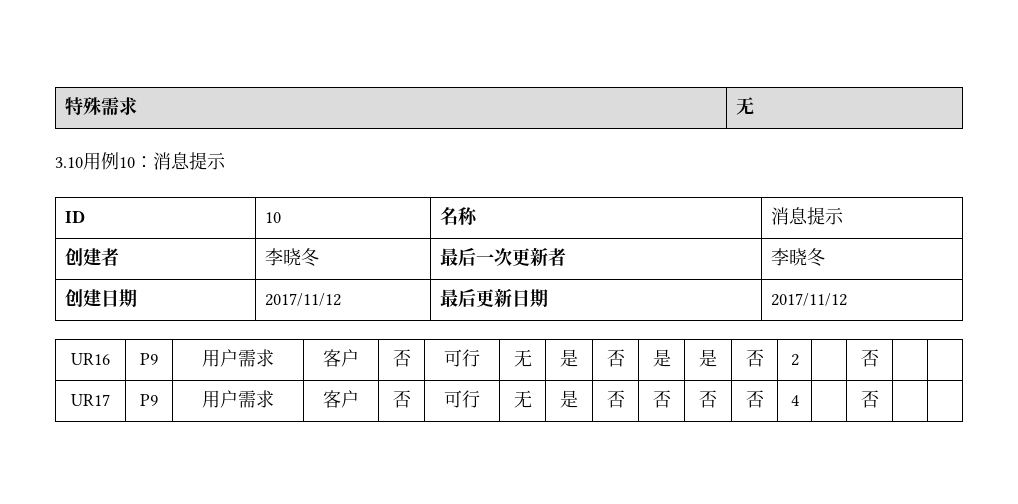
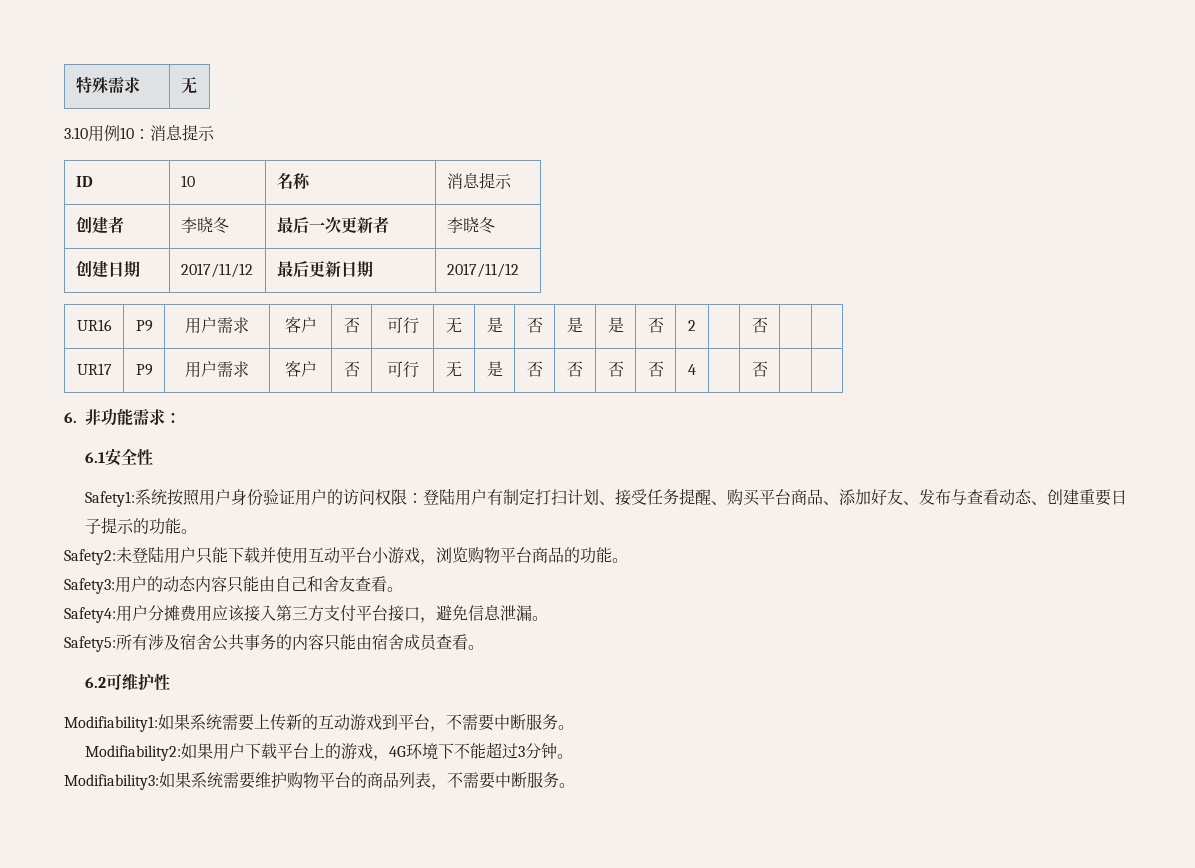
+ 6.非功能需求：
+ 6.1安全性
+ Safety1:系统按照用户身份验证用户的访问权限：登陆用户有制定打扫计划、接受任务提醒、购买平台商品、添加好友、发布与查看动态、创建重要日子提示的功能。
+ Safety2:未登陆用户只能下载并使用互动平台小游戏，浏览购物平台商品的功能。
+ Safety3:用户的动态内容只能由自己和舍友查看。
+ Safety4:用户分摊费用应该接入第三方支付平台接口，避免信息泄漏。
+ Safety5:所有涉及宿舍公共事务的内容只能由宿舍成员查看。
+ 6.2可维护性
+ Modifiability1:如果系统需要上传新的互动游戏到平台，不需要中断服务。
+ Modifiability2:如果用户下载平台上的游戏，4G环境下不能超过3分钟。
+ Modifiability3:如果系统需要维护购物平台的商品列表，不需要中断服务。

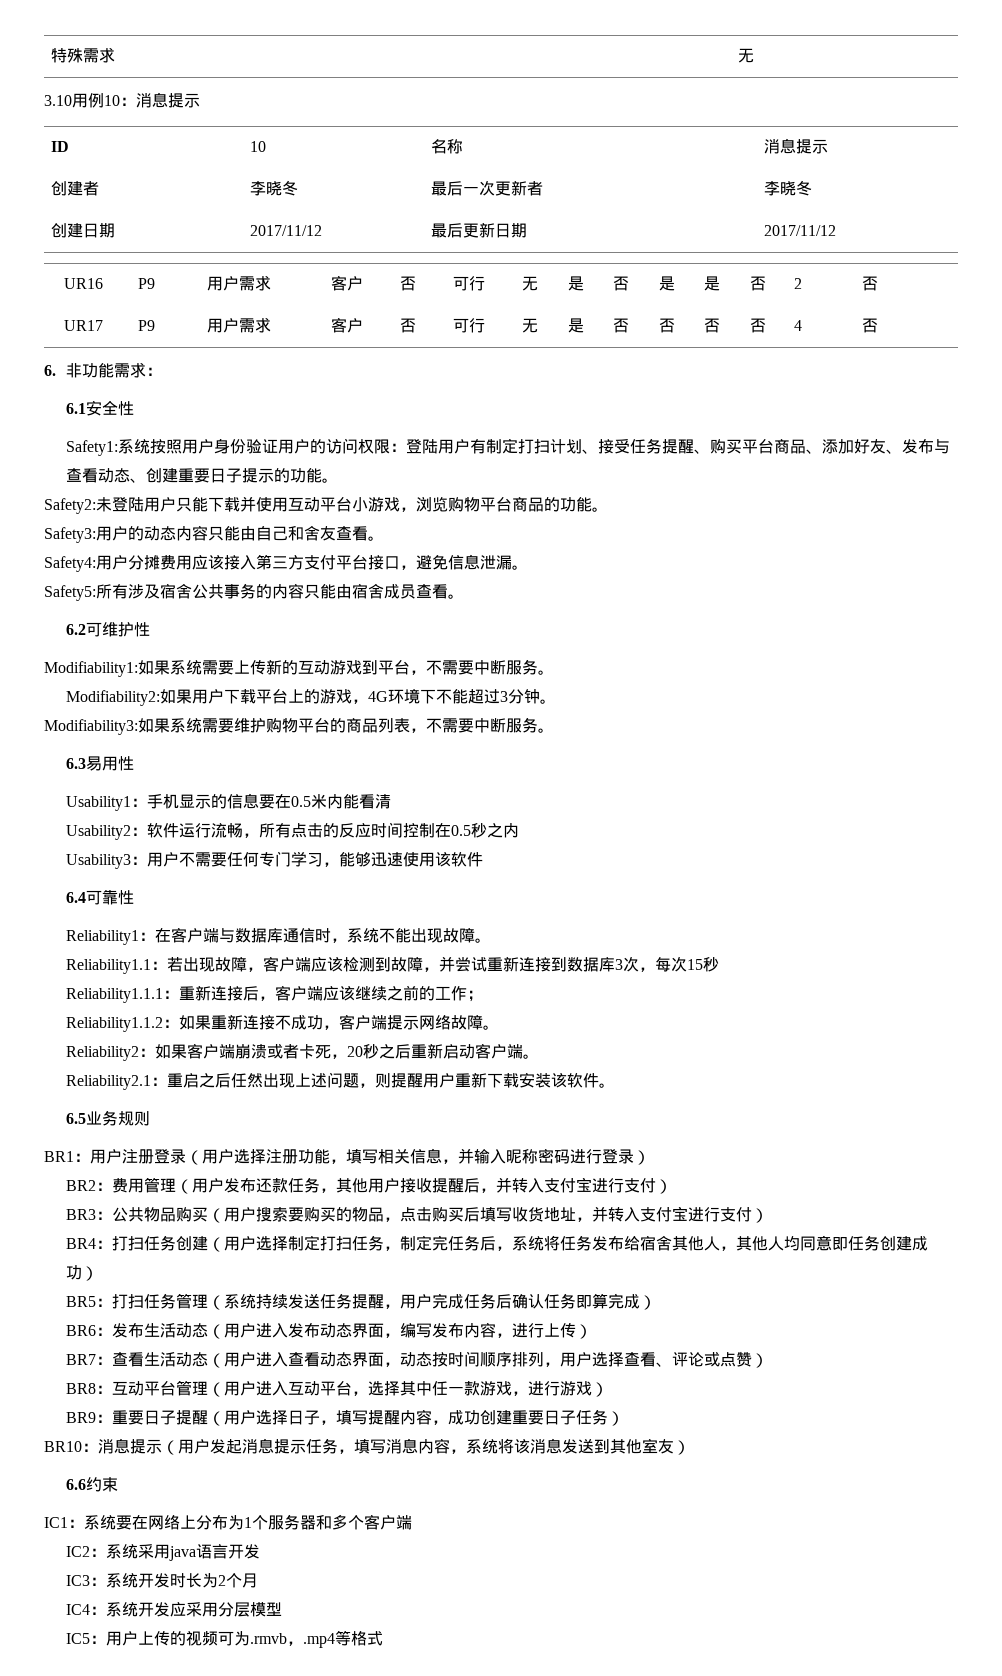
+ 6.3易用性
+ Usability1：手机显示的信息要在0.5米内能看清
+ Usability2：软件运行流畅，所有点击的反应时间控制在0.5秒之内
+ Usability3：用户不需要任何专门学习，能够迅速使用该软件
+ 6.4可靠性
+ Reliability1：在客户端与数据库通信时，系统不能出现故障。
+ Reliability1.1：若出现故障，客户端应该检测到故障，并尝试重新连接到数据库3次，每次15秒
+ Reliability1.1.1：重新连接后，客户端应该继续之前的工作；
+ Reliability1.1.2：如果重新连接不成功，客户端提示网络故障。
+ Reliability2：如果客户端崩溃或者卡死，20秒之后重新启动客户端。
+ Reliability2.1：重启之后任然出现上述问题，则提醒用户重新下载安装该软件。
+ 6.5业务规则
+ BR1：用户注册登录（用户选择注册功能，填写相关信息，并输入昵称密码进行登录）
+ BR2：费用管理（用户发布还款任务，其他用户接收提醒后，并转入支付宝进行支付）
+ BR3：公共物品购买（用户搜索要购买的物品，点击购买后填写收货地址，并转入支付宝进行支付）
+ BR4：打扫任务创建（用户选择制定打扫任务，制定完任务后，系统将任务发布给宿舍其他人，其他人均同意即任务创建成功）
+ BR5：打扫任务管理（系统持续发送任务提醒，用户完成任务后确认任务即算完成）
+ BR6：发布生活动态（用户进入发布动态界面，编写发布内容，进行上传）
+ BR7：查看生活动态（用户进入查看动态界面，动态按时间顺序排列，用户选择查看、评论或点赞）
+ BR8：互动平台管理（用户进入互动平台，选择其中任一款游戏，进行游戏）
+ BR9：重要日子提醒（用户选择日子，填写提醒内容，成功创建重要日子任务）
+ BR10：消息提示（用户发起消息提示任务，填写消息内容，系统将该消息发送到其他室友）
+ 6.6约束
+ IC1：系统要在网络上分布为1个服务器和多个客户端
+ IC2：系统采用java语言开发
+ IC3：系统开发时长为2个月
+ IC4：系统开发应采用分层模型
+ IC5：用户上传的视频可为.rmvb，.mp4等格式

